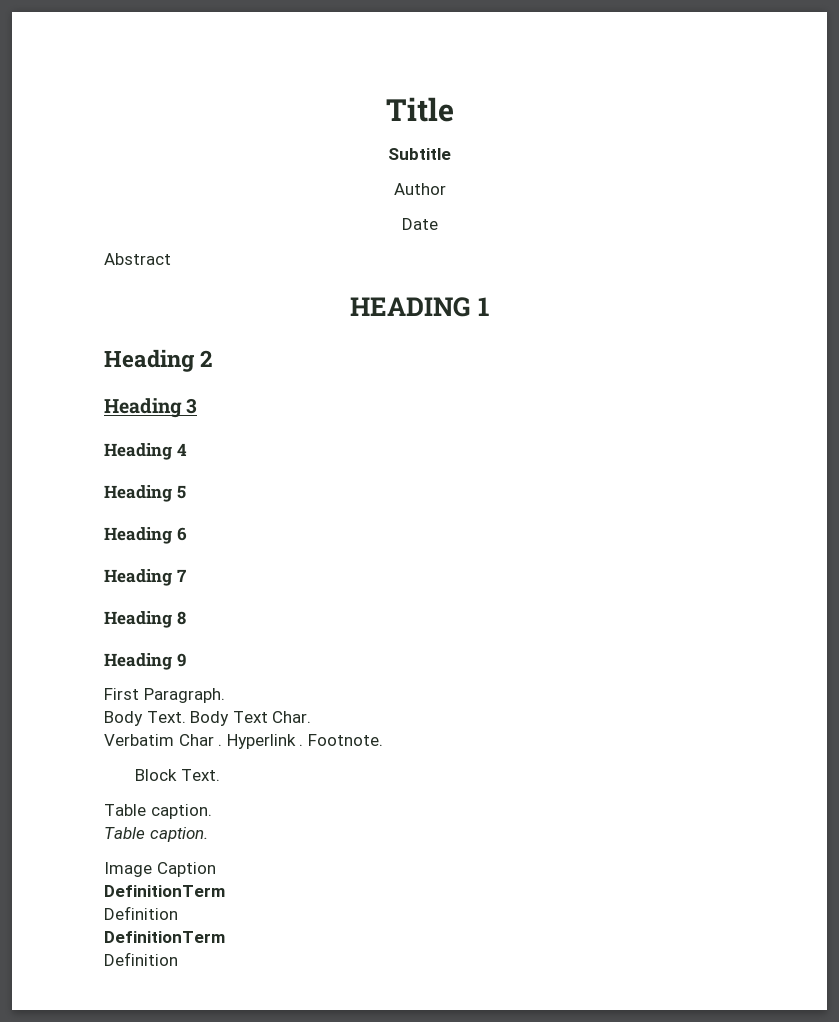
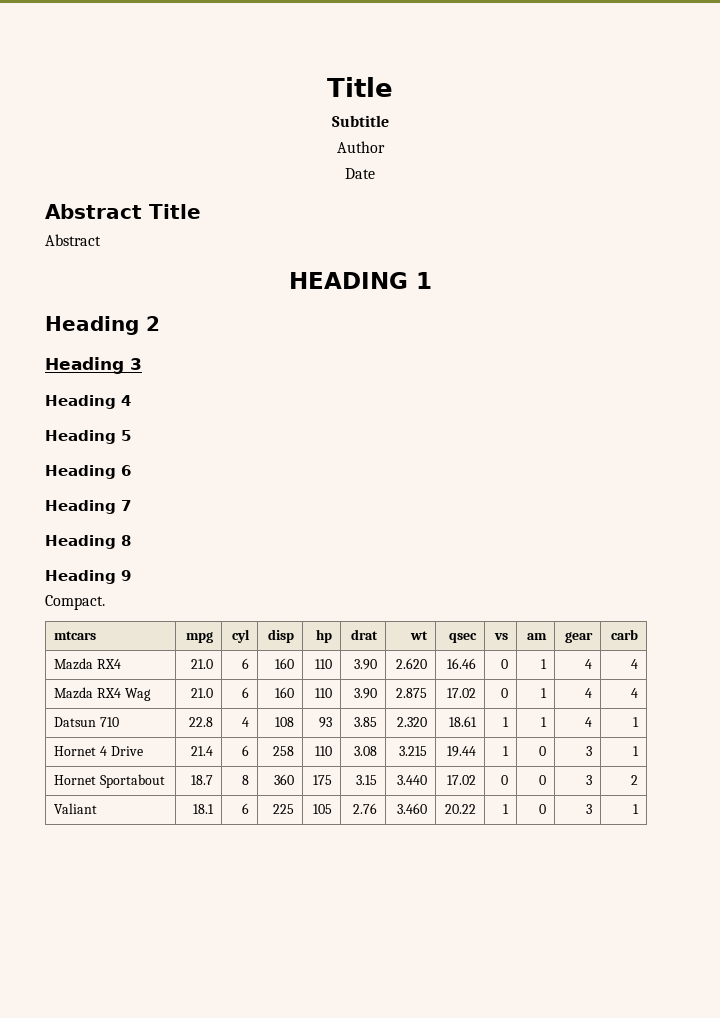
+ Abstract Title
- First Paragraph.
- Body Text. Body Text Char.
- Verbatim Char . Hyperlink . Footnote.
- Block Text.
- Table caption.
- Table caption.
- Image Caption
- DefinitionTerm
- Definition
- DefinitionTerm
- Definition
+ Compact.
+ mtcars | mpg | cyl | disp | hp | drat | wt | qsec | vs | am | gear | carb
+ Mazda RX4 | 21.0 | 6 | 160 | 110 | 3.90 | 2.620 | 16.46 | 0 | 1 | 4 | 4
+ Mazda RX4 Wag | 21.0 | 6 | 160 | 110 | 3.90 | 2.875 | 17.02 | 0 | 1 | 4 | 4
+ Datsun 710 | 22.8 | 4 | 108 | 93 | 3.85 | 2.320 | 18.61 | 1 | 1 | 4 | 1
+ Hornet 4 Drive | 21.4 | 6 | 258 | 110 | 3.08 | 3.215 | 19.44 | 1 | 0 | 3 | 1
+ Hornet Sportabout | 18.7 | 8 | 360 | 175 | 3.15 | 3.440 | 17.02 | 0 | 0 | 3 | 2
+ Valiant | 18.1 | 6 | 225 | 105 | 2.76 | 3.460 | 20.22 | 1 | 0 | 3 | 1

